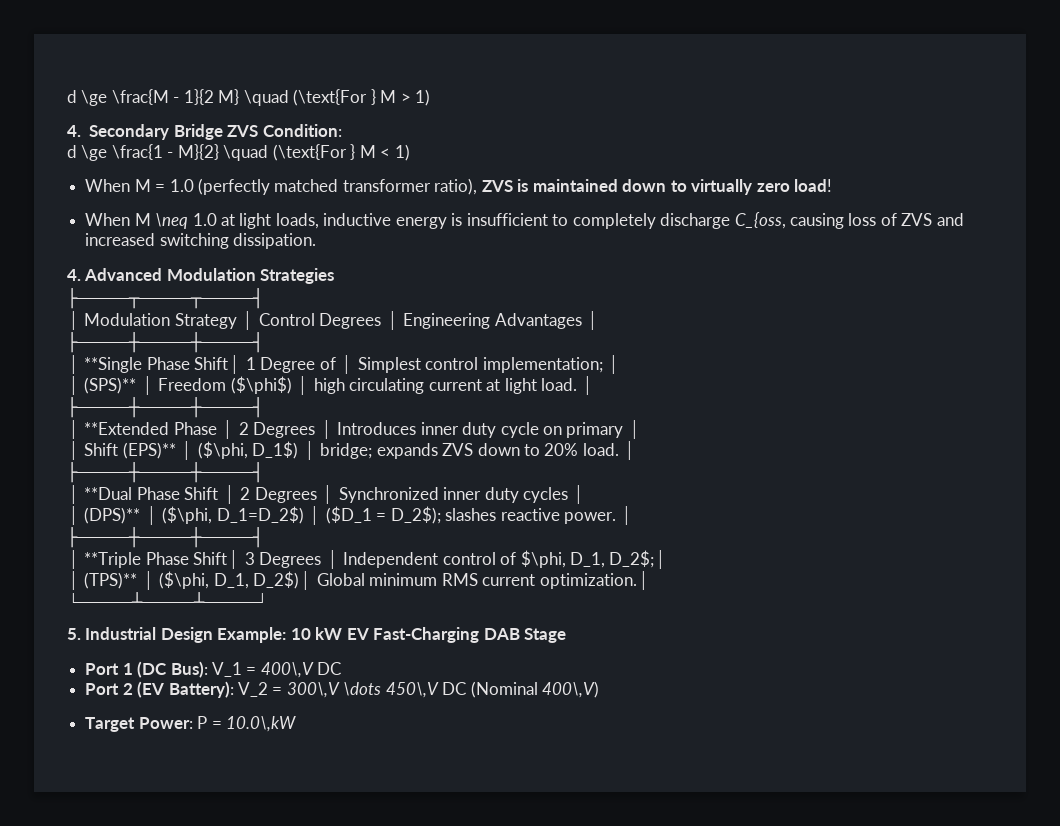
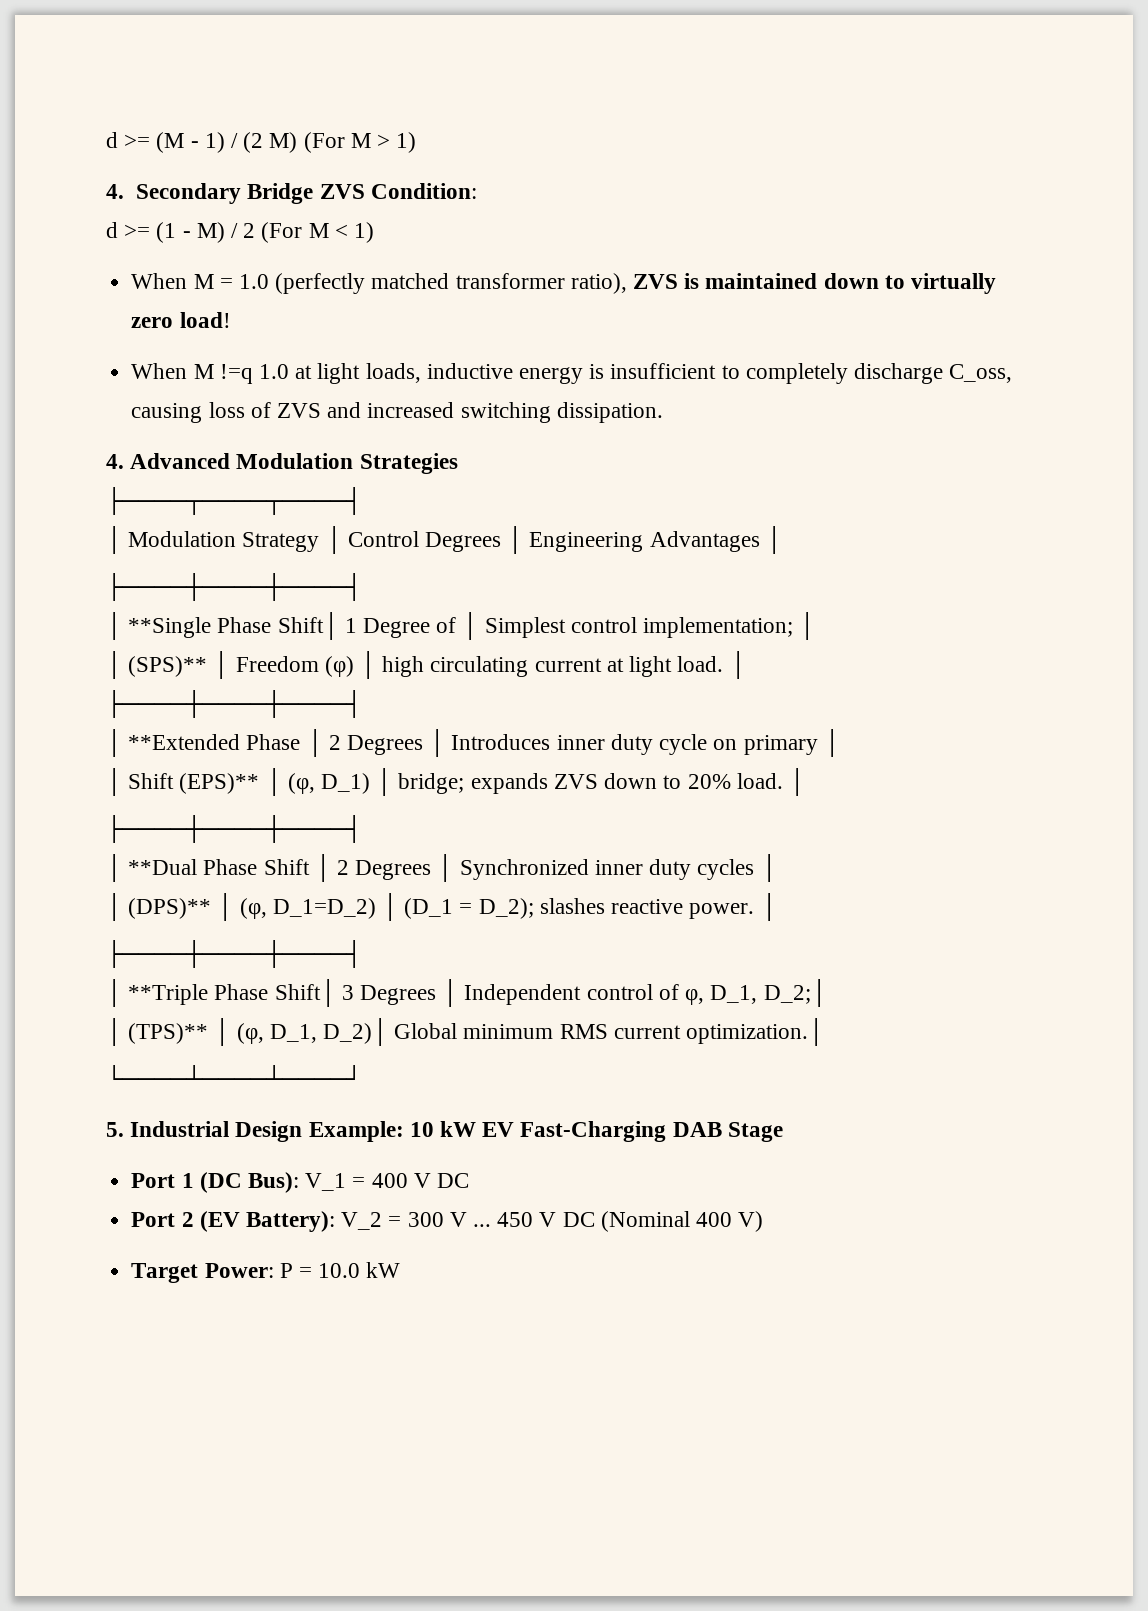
- d \ge \frac{M - 1}{2 M} \quad (\text{For } M > 1)
+ d >= (M - 1) / (2 M) (For M > 1)
- d \ge \frac{1 - M}{2} \quad (\text{For } M < 1)
+ d >= (1 - M) / 2 (For M < 1)
- When M \neq 1.0 at light loads, inductive energy is insufficient to completely discharge C_{oss, causing loss of ZVS and increased switching dissipation.
+ When M !=q 1.0 at light loads, inductive energy is insufficient to completely discharge C_oss, causing loss of ZVS and increased switching dissipation.
- │ (SPS)** │ Freedom ($\phi$) │ high circulating current at light load.
+ │ (SPS)** │ Freedom (φ) │ high circulating current at light load.
- │ Shift (EPS)** │ ($\phi, D_1$) │ bridge; expands ZVS down to 20% load.
+ │ Shift (EPS)** │ (φ, D_1) │ bridge; expands ZVS down to 20% load.
- │ (DPS)** │ ($\phi, D_1=D_2$) │ ($D_1 = D_2$); slashes reactive power.
+ │ (DPS)** │ (φ, D_1=D_2) │ (D_1 = D_2); slashes reactive power.
- │ **Triple Phase Shift│ 3 Degrees │ Independent control of $\phi, D_1, D_2$;│
+ │ **Triple Phase Shift│ 3 Degrees │ Independent control of φ, D_1, D_2;│
- │ (TPS)** │ ($\phi, D_1, D_2$)│ Global minimum RMS current optimization.│
+ │ (TPS)** │ (φ, D_1, D_2)│ Global minimum RMS current optimization.│
- Port 1 (DC Bus): V_1 = 400\,V DC
+ Port 1 (DC Bus): V_1 = 400 V DC
- Port 2 (EV Battery): V_2 = 300\,V \dots 450\,V DC (Nominal 400\,V)
+ Port 2 (EV Battery): V_2 = 300 V ... 450 V DC (Nominal 400 V)
- Target Power: P = 10.0\,kW
+ Target Power: P = 10.0 kW

